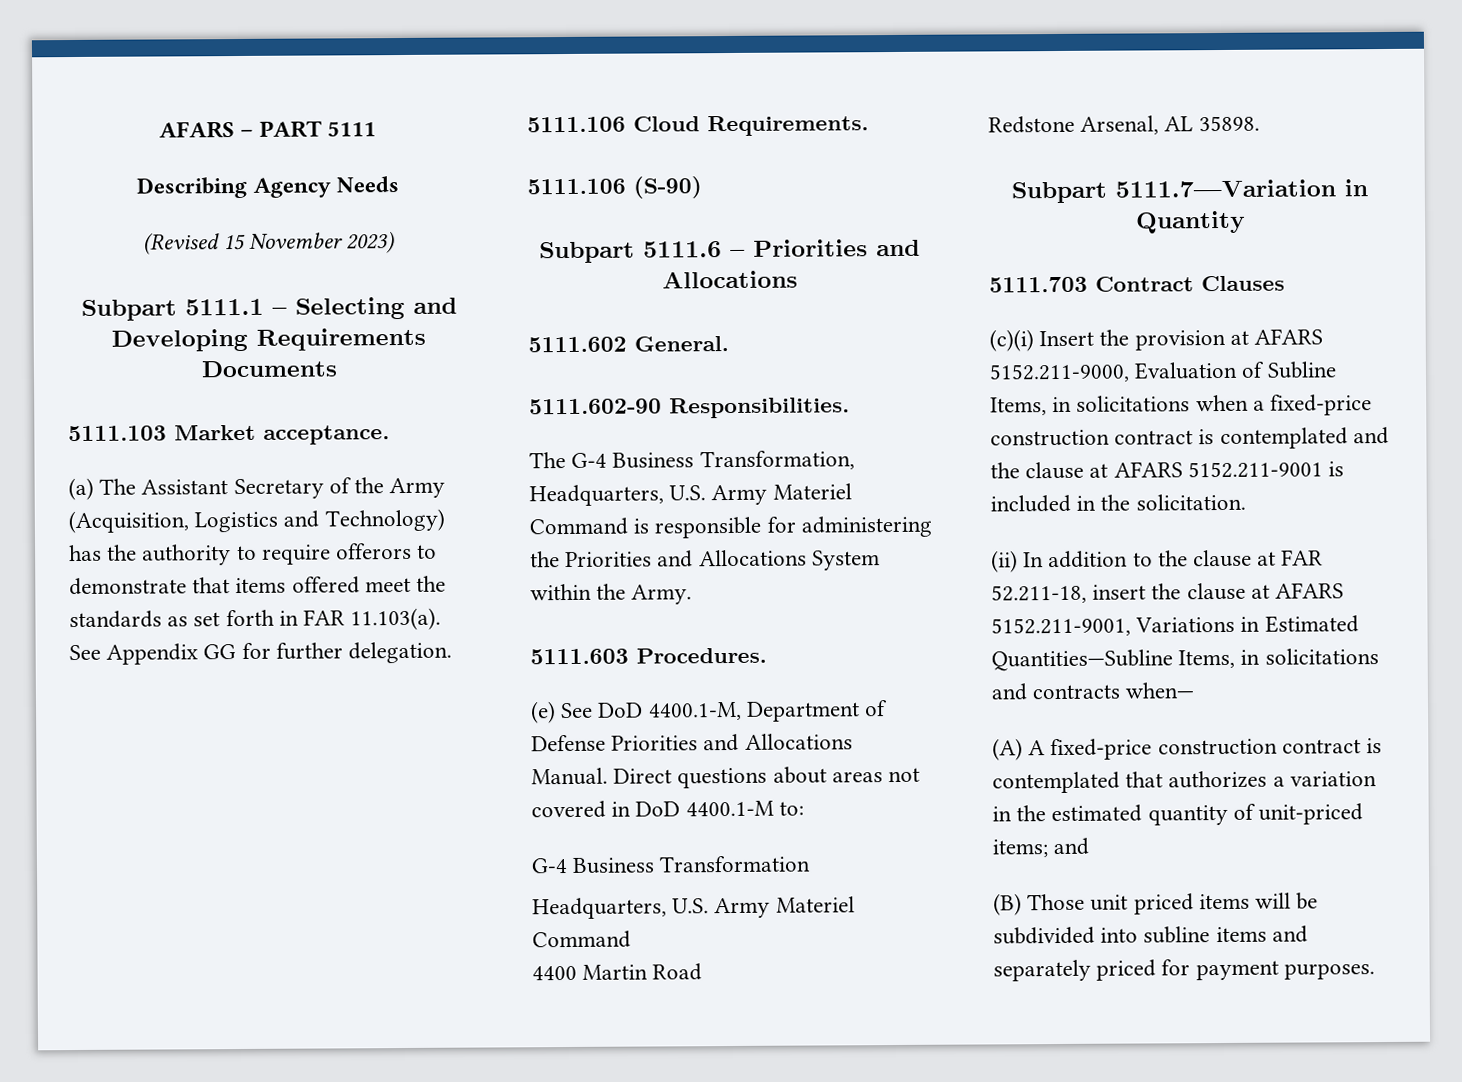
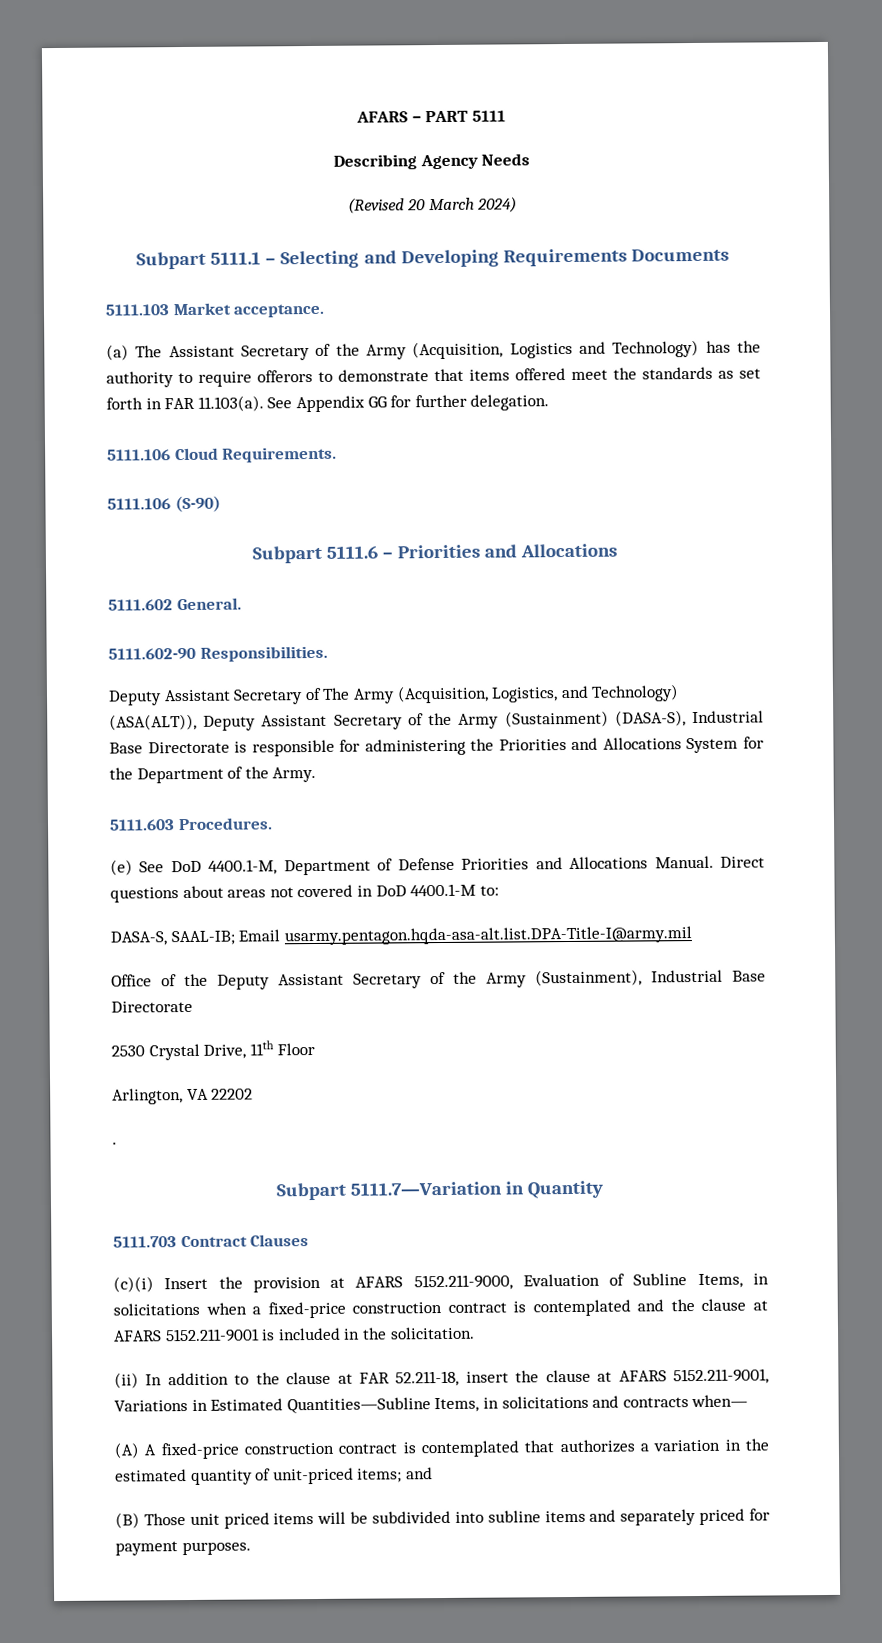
- (Revised 15 November 2023)
+ (Revised 20 March 2024)
- The G-4 Business Transformation, Headquarters, U.S. Army Materiel Command is responsible for administering the Priorities and Allocations System within the Army.
+ Deputy Assistant Secretary of The Army (Acquisition, Logistics, and Technology) (ASA(ALT)), Deputy Assistant Secretary of the Army (Sustainment) (DASA-S), Industrial Base Directorate is responsible for administering the Priorities and Allocations System for the Department of the Army.
- G-4 Business Transformation
- Headquarters, U.S. Army Materiel Command
- 4400 Martin Road
- Redstone Arsenal, AL 35898.
+ DASA-S, SAAL-IB; Email usarmy.pentagon.hqda-asa-alt.list.DPA-Title-I@army.mil
+ Office of the Deputy Assistant Secretary of the Army (Sustainment), Industrial Base Directorate
+ 2530 Crystal Drive, 11th Floor
+ Arlington, VA 22202
+ .

